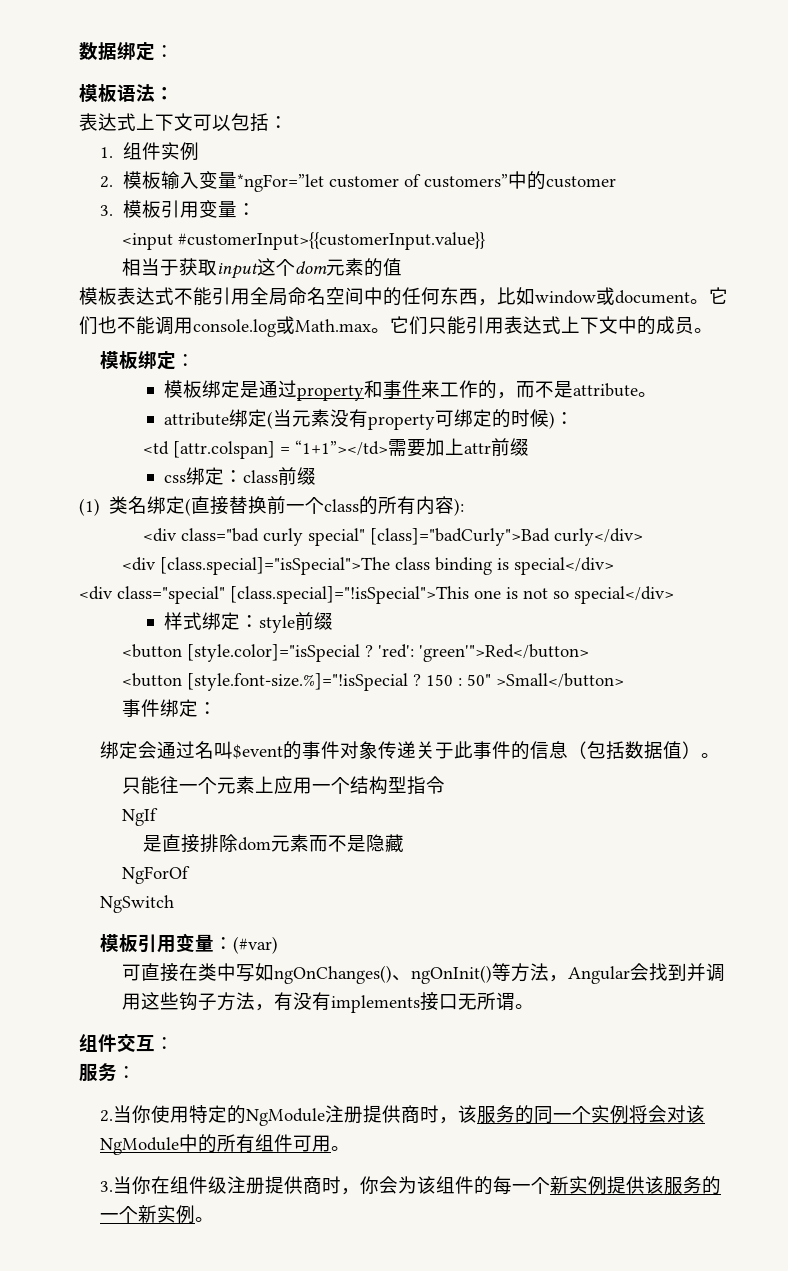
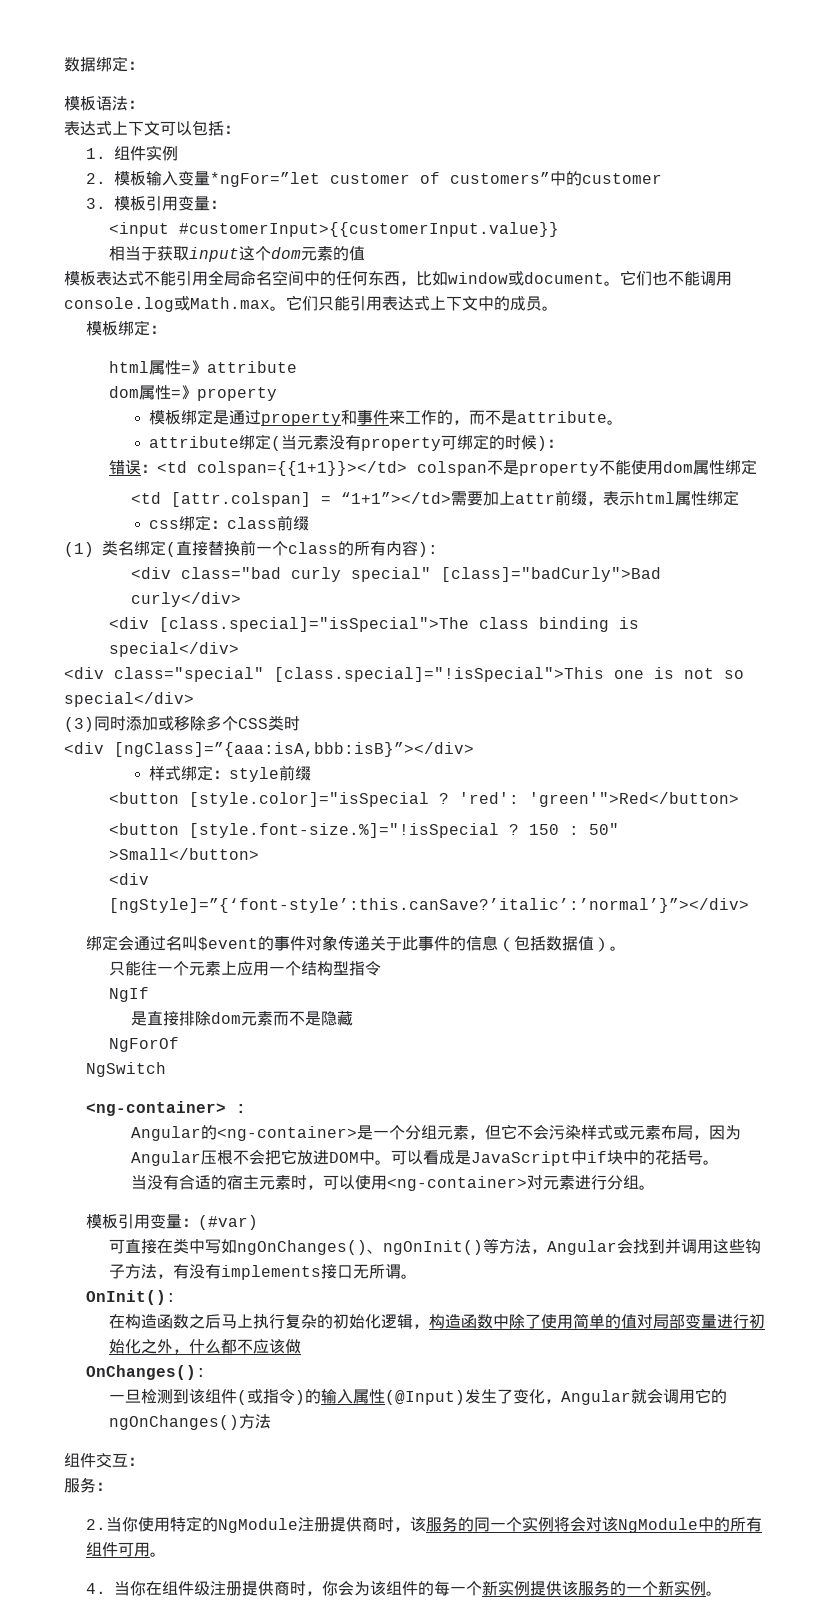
+ html属性=》attribute
+ dom属性=》property
+ 错误：<td colspan={{1+1}}></td> colspan不是property不能使用dom属性绑定
- <td [attr.colspan] = “1+1”></td>需要加上attr前缀
+ <td [attr.colspan] = “1+1”></td>需要加上attr前缀，表示html属性绑定
+ (3)同时添加或移除多个CSS类时
+ <div [ngClass]=”{aaa:isA,bbb:isB}”></div>
- 事件绑定：
+ <div [ngStyle]=”{‘font-style’:this.canSave?’italic’:’normal’}”></div>
+ <ng-container> :
+ Angular的<ng-container>是一个分组元素，但它不会污染样式或元素布局，因为Angular压根不会把它放进DOM中。可以看成是JavaScript中if块中的花括号。
+ 当没有合适的宿主元素时，可以使用<ng-container>对元素进行分组。
+ OnInit():
+ 在构造函数之后马上执行复杂的初始化逻辑，构造函数中除了使用简单的值对局部变量进行初始化之外，什么都不应该做
+ OnChanges():
+ 一旦检测到该组件(或指令)的输入属性(@Input)发生了变化，Angular就会调用它的ngOnChanges()方法
- 3.当你在组件级注册提供商时，你会为该组件的每一个新实例提供该服务的一个新实例。
+ 4.当你在组件级注册提供商时，你会为该组件的每一个新实例提供该服务的一个新实例。

